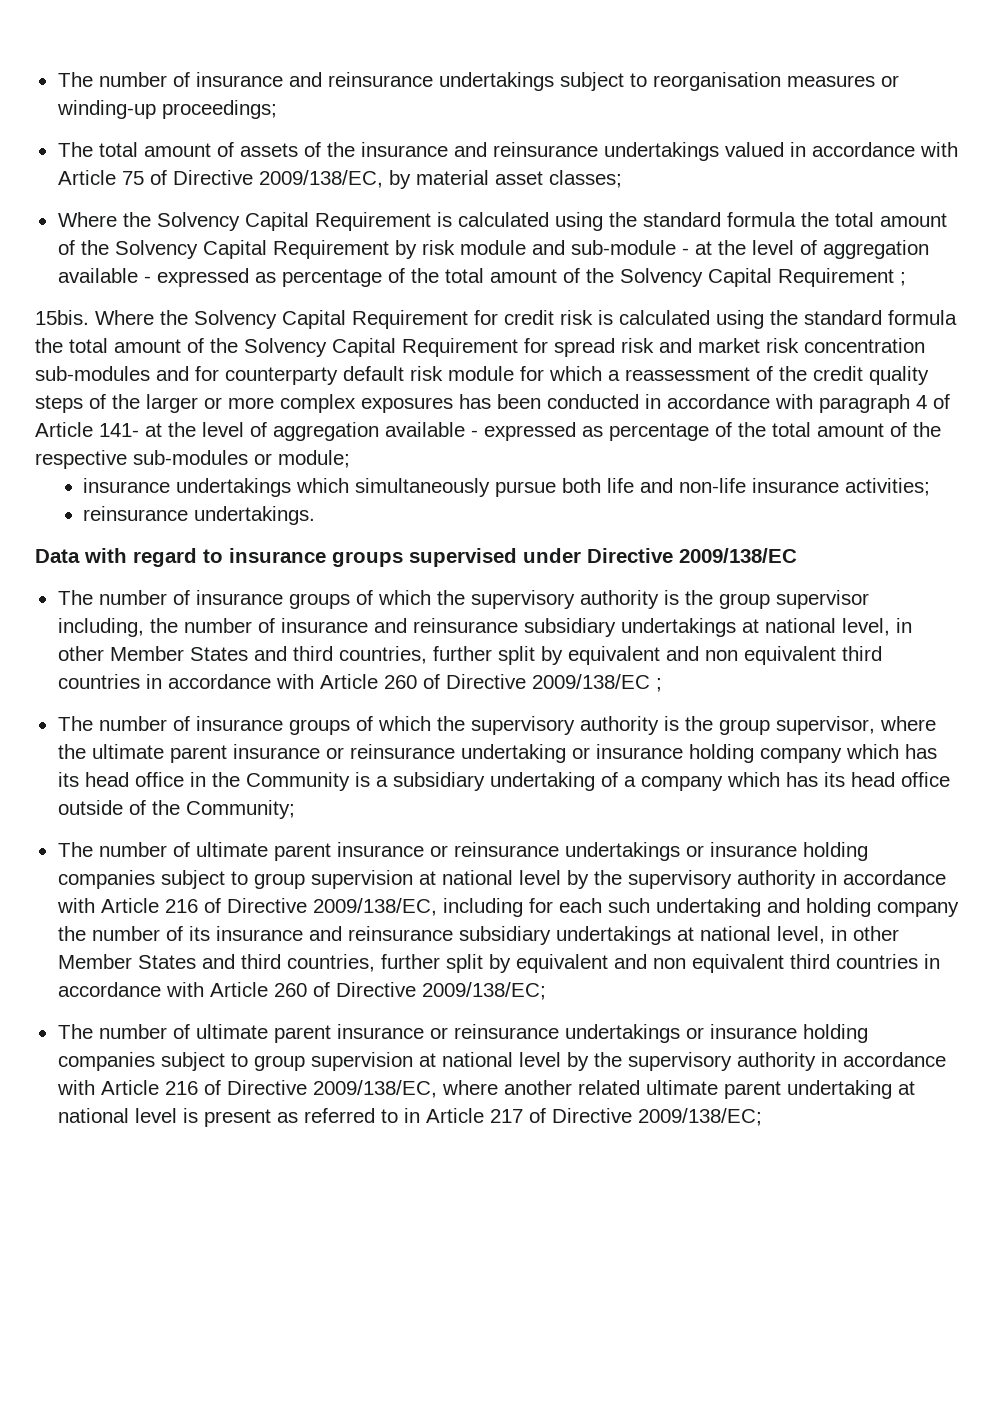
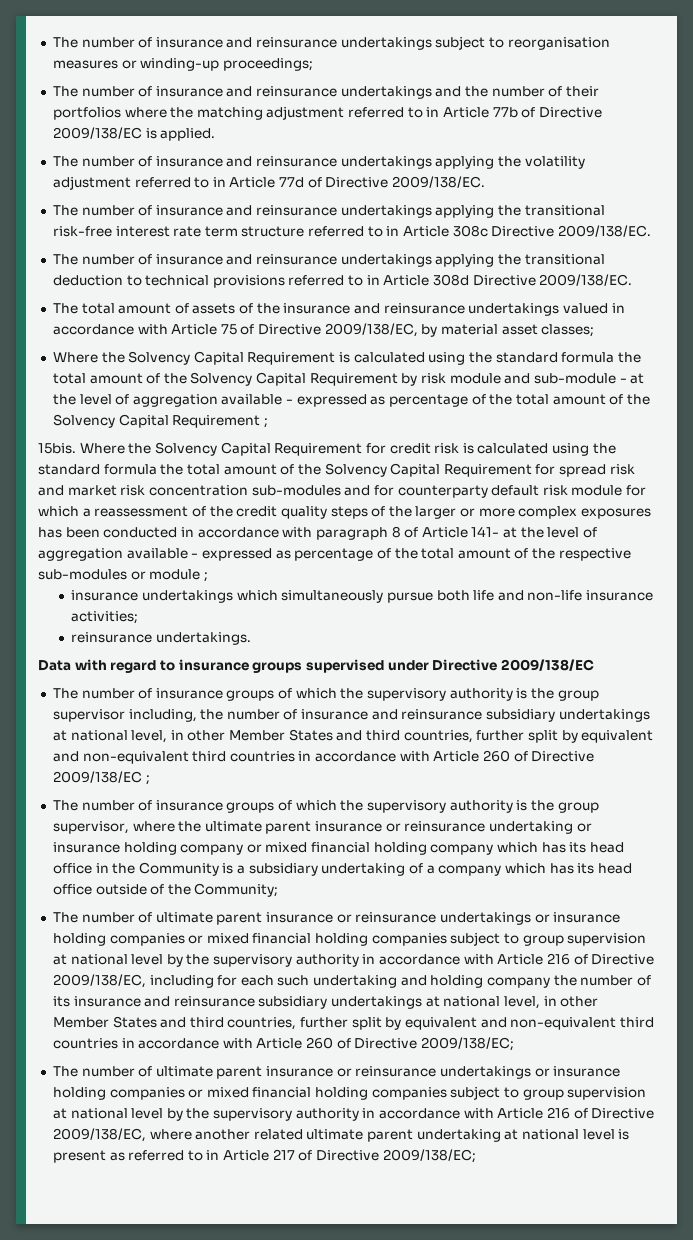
+ The number of insurance and reinsurance undertakings and the number of their portfolios where the matching adjustment referred to in Article 77b of Directive 2009/138/EC is applied.
+ The number of insurance and reinsurance undertakings applying the volatility adjustment referred to in Article 77d of Directive 2009/138/EC.
+ The number of insurance and reinsurance undertakings applying the transitional risk-free interest rate term structure referred to in Article 308c Directive 2009/138/EC.
+ The number of insurance and reinsurance undertakings applying the transitional deduction to technical provisions referred to in Article 308d Directive 2009/138/EC.
- Where the Solvency Capital Requirement for credit risk is calculated using the standard formula the total amount of the Solvency Capital Requirement for spread risk and market risk concentration sub-modules and for counterparty default risk module for which a reassessment of the credit quality steps of the larger or more complex exposures has been conducted in accordance with paragraph 4 of Article 141- at the level of aggregation available - expressed as percentage of the total amount of the respective sub-modules or module;
+ Where the Solvency Capital Requirement for credit risk is calculated using the standard formula the total amount of the Solvency Capital Requirement for spread risk and market risk concentration sub-modules and for counterparty default risk module for which a reassessment of the credit quality steps of the larger or more complex exposures has been conducted in accordance with paragraph 8 of Article 141- at the level of aggregation available - expressed as percentage of the total amount of the respective sub-modules or module ;
- The number of insurance groups of which the supervisory authority is the group supervisor including, the number of insurance and reinsurance subsidiary undertakings at national level, in other Member States and third countries, further split by equivalent and non equivalent third countries in accordance with Article 260 of Directive 2009/138/EC ;
+ The number of insurance groups of which the supervisory authority is the group supervisor including, the number of insurance and reinsurance subsidiary undertakings at national level, in other Member States and third countries, further split by equivalent and non-equivalent third countries in accordance with Article 260 of Directive 2009/138/EC ;
- The number of insurance groups of which the supervisory authority is the group supervisor, where the ultimate parent insurance or reinsurance undertaking or insurance holding company which has its head office in the Community is a subsidiary undertaking of a company which has its head office outside of the Community;
+ The number of insurance groups of which the supervisory authority is the group supervisor, where the ultimate parent insurance or reinsurance undertaking or insurance holding company or mixed financial holding company which has its head office in the Community is a subsidiary undertaking of a company which has its head office outside of the Community;
- The number of ultimate parent insurance or reinsurance undertakings or insurance holding companies subject to group supervision at national level by the supervisory authority in accordance with Article 216 of Directive 2009/138/EC, including for each such undertaking and holding company the number of its insurance and reinsurance subsidiary undertakings at national level, in other Member States and third countries, further split by equivalent and non equivalent third countries in accordance with Article 260 of Directive 2009/138/EC;
+ The number of ultimate parent insurance or reinsurance undertakings or insurance holding companies or mixed financial holding companies subject to group supervision at national level by the supervisory authority in accordance with Article 216 of Directive 2009/138/EC, including for each such undertaking and holding company the number of its insurance and reinsurance subsidiary undertakings at national level, in other Member States and third countries, further split by equivalent and non-equivalent third countries in accordance with Article 260 of Directive 2009/138/EC;
- The number of ultimate parent insurance or reinsurance undertakings or insurance holding companies subject to group supervision at national level by the supervisory authority in accordance with Article 216 of Directive 2009/138/EC, where another related ultimate parent undertaking at national level is present as referred to in Article 217 of Directive 2009/138/EC;
+ The number of ultimate parent insurance or reinsurance undertakings or insurance holding companies or mixed financial holding companies subject to group supervision at national level by the supervisory authority in accordance with Article 216 of Directive 2009/138/EC, where another related ultimate parent undertaking at national level is present as referred to in Article 217 of Directive 2009/138/EC;

